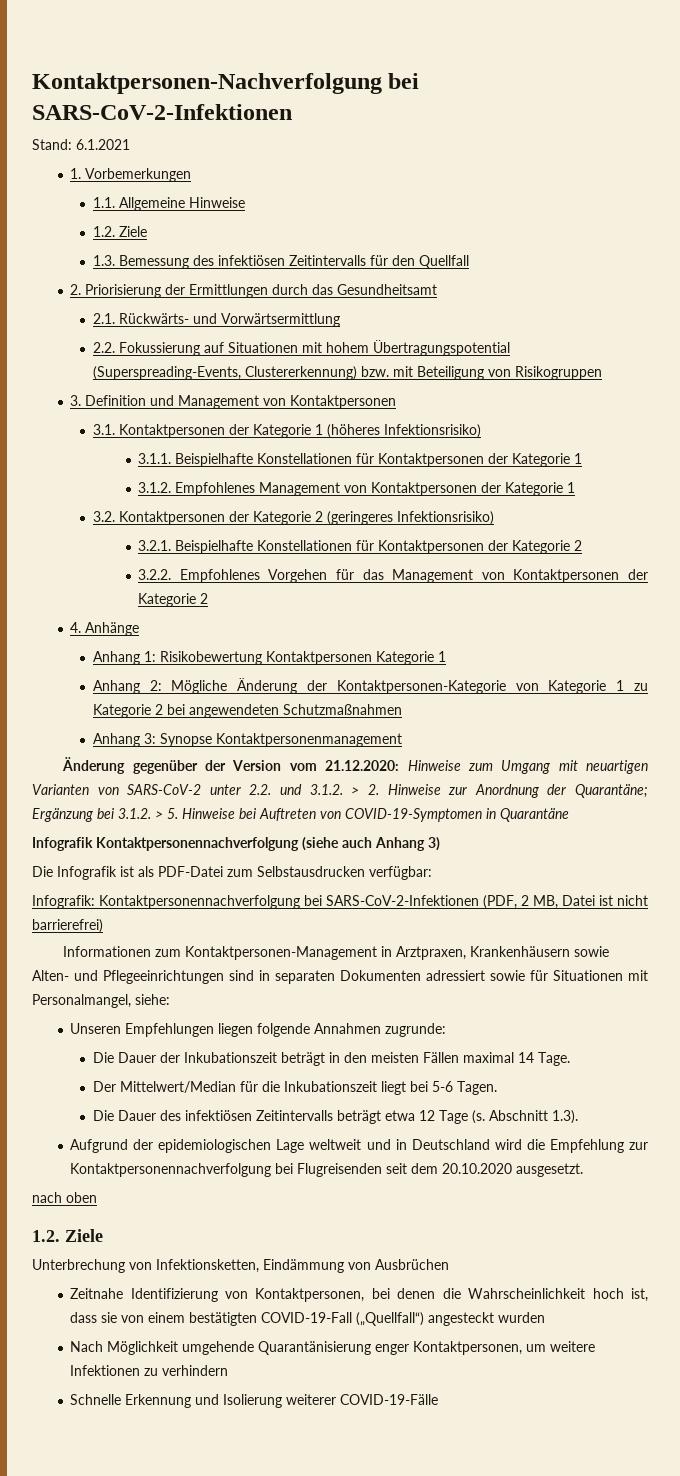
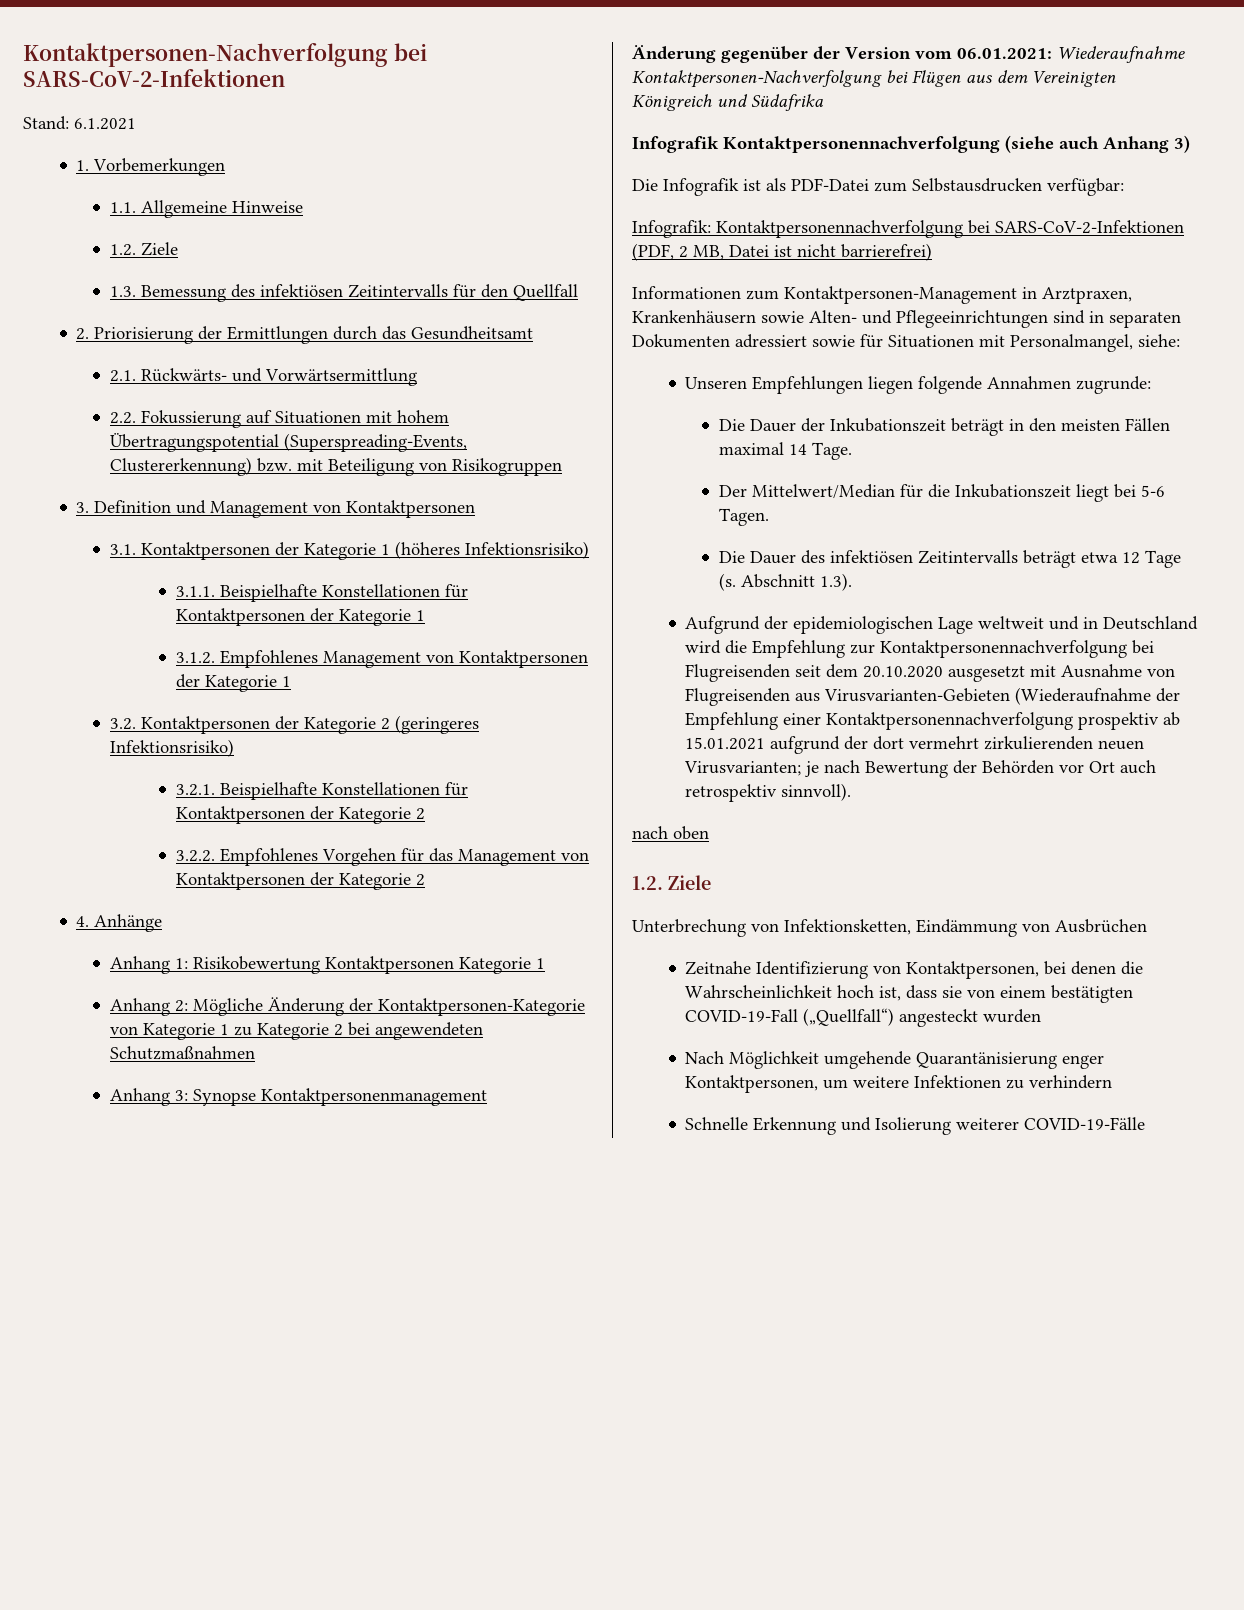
- Änderung gegenüber der Version vom 21.12.2020: Hinweise zum Umgang mit neuartigen Varianten von SARS-CoV-2 unter 2.2. und 3.1.2. > 2. Hinweise zur Anordnung der Quarantäne; Ergänzung bei 3.1.2. > 5. Hinweise bei Auftreten von COVID-19-Symptomen in Quarantäne
+ Änderung gegenüber der Version vom 06.01.2021: Wiederaufnahme Kontaktpersonen-Nachverfolgung bei Flügen aus dem Vereinigten Königreich und Südafrika
- Aufgrund der epidemiologischen Lage weltweit und in Deutschland wird die Empfehlung zur Kontaktpersonennachverfolgung bei Flugreisenden seit dem 20.10.2020 ausgesetzt.
+ Aufgrund der epidemiologischen Lage weltweit und in Deutschland wird die Empfehlung zur Kontaktpersonennachverfolgung bei Flugreisenden seit dem 20.10.2020 ausgesetzt mit Ausnahme von Flugreisenden aus Virusvarianten-Gebieten (Wiederaufnahme der Empfehlung einer Kontaktpersonennachverfolgung prospektiv ab 15.01.2021 aufgrund der dort vermehrt zirkulierenden neuen Virusvarianten; je nach Bewertung der Behörden vor Ort auch retrospektiv sinnvoll).

